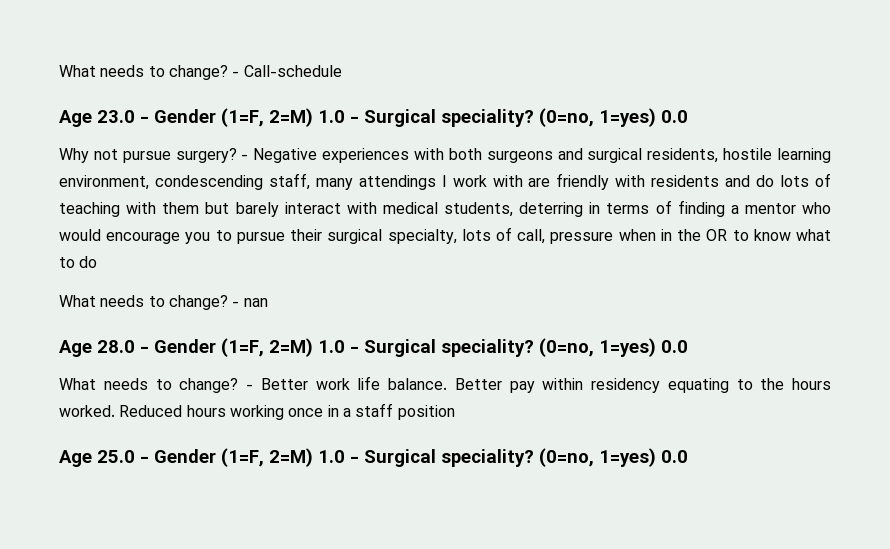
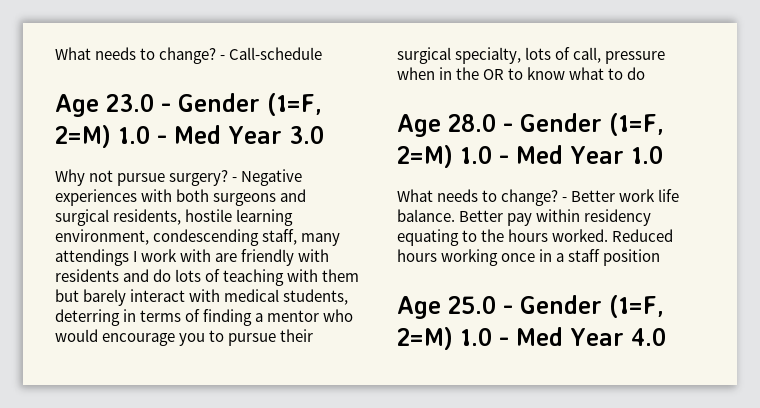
- Age 23.0 - Gender (1=F, 2=M) 1.0 - Surgical speciality? (0=no, 1=yes) 0.0
+ Age 23.0 - Gender (1=F, 2=M) 1.0 - Med Year 3.0
- What needs to change? - nan
- Age 28.0 - Gender (1=F, 2=M) 1.0 - Surgical speciality? (0=no, 1=yes) 0.0
+ Age 28.0 - Gender (1=F, 2=M) 1.0 - Med Year 1.0
- Age 25.0 - Gender (1=F, 2=M) 1.0 - Surgical speciality? (0=no, 1=yes) 0.0
+ Age 25.0 - Gender (1=F, 2=M) 1.0 - Med Year 4.0

